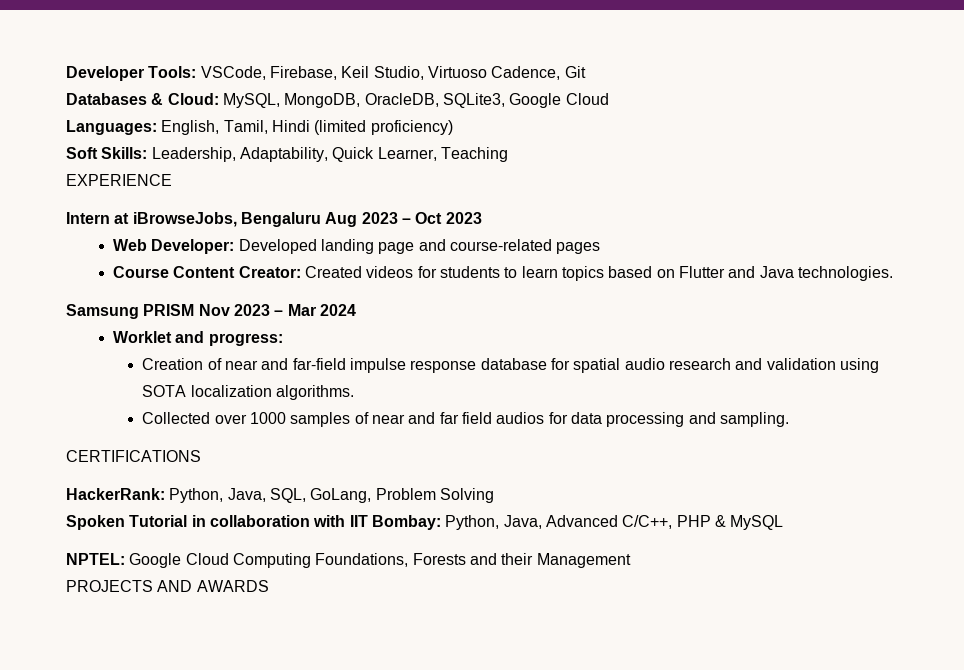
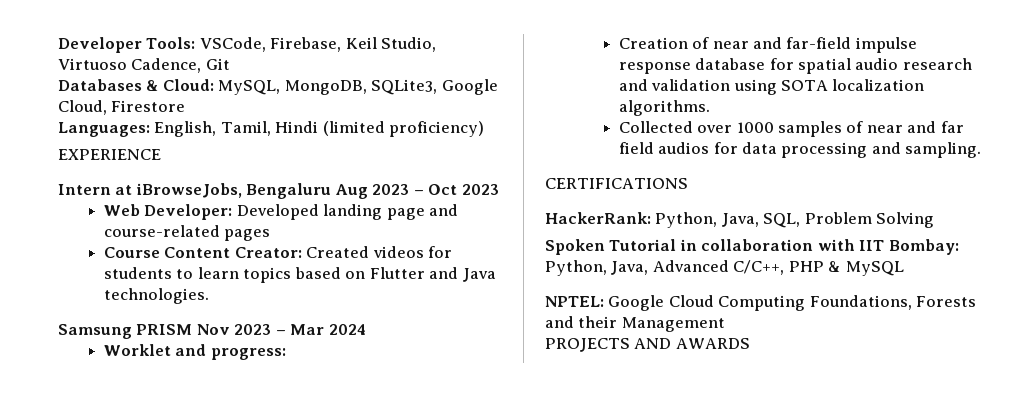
- Databases & Cloud: MySQL, MongoDB, OracleDB, SQLite3, Google Cloud
+ Databases & Cloud: MySQL, MongoDB, SQLite3, Google Cloud, Firestore
- Soft Skills: Leadership, Adaptability, Quick Learner, Teaching
- HackerRank: Python, Java, SQL, GoLang, Problem Solving
+ HackerRank: Python, Java, SQL, Problem Solving

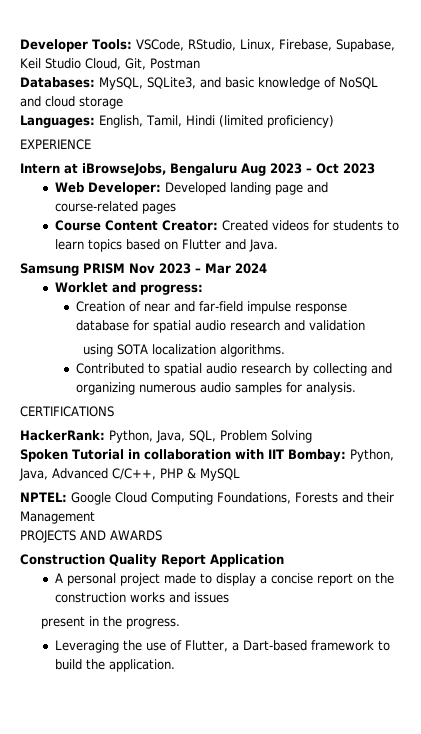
- Developer Tools: VSCode, Firebase, Keil Studio, Virtuoso Cadence, Git
- Databases & Cloud: MySQL, MongoDB, SQLite3, Google Cloud, Firestore
+ Developer Tools: VSCode, RStudio, Linux, Firebase, Supabase, Keil Studio Cloud, Git, Postman
+ Databases: MySQL, SQLite3, and basic knowledge of NoSQL and cloud storage
- Course Content Creator: Created videos for students to learn topics based on Flutter and Java technologies.
+ Course Content Creator: Created videos for students to learn topics based on Flutter and Java.
- Creation of near and far-field impulse response database for spatial audio research and validation using SOTA localization algorithms.
+ Creation of near and far-field impulse response database for spatial audio research and validation
+ using SOTA localization algorithms.
- Collected over 1000 samples of near and far field audios for data processing and sampling.
+ Contributed to spatial audio research by collecting and organizing numerous audio samples for analysis.
+ Construction Quality Report Application
+ A personal project made to display a concise report on the construction works and issues
+ present in the progress.
+ Leveraging the use of Flutter, a Dart-based framework to build the application.

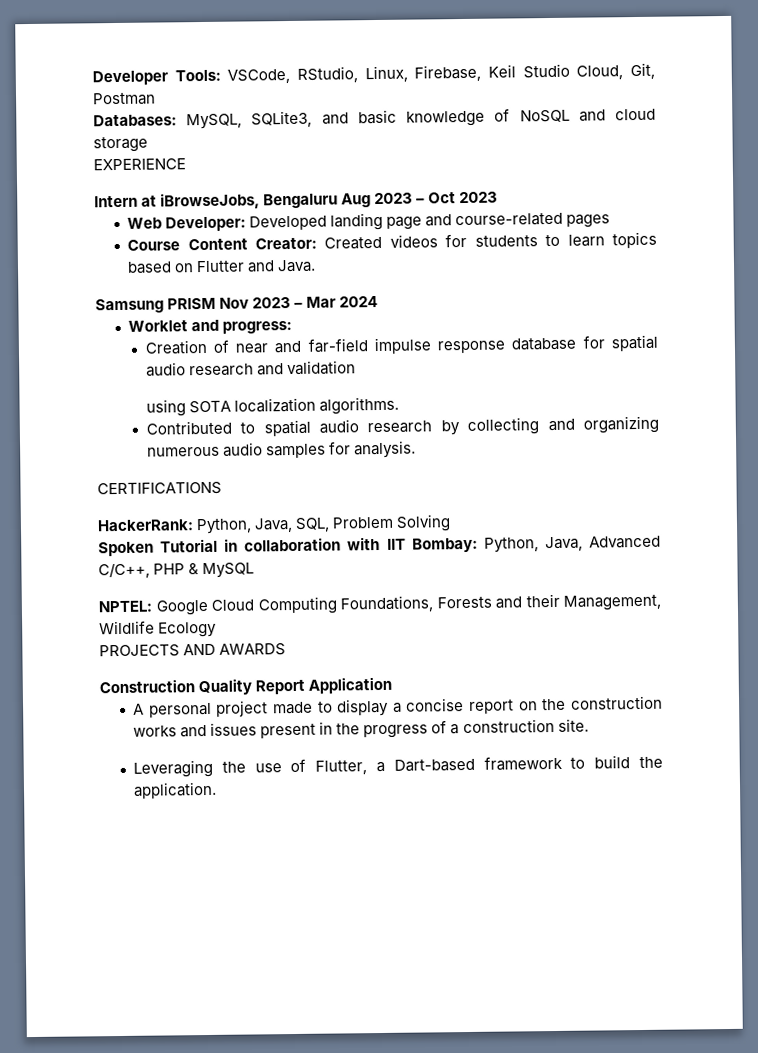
- Developer Tools: VSCode, RStudio, Linux, Firebase, Supabase, Keil Studio Cloud, Git, Postman
+ Developer Tools: VSCode, RStudio, Linux, Firebase, Keil Studio Cloud, Git, Postman
- Languages: English, Tamil, Hindi (limited proficiency)
- NPTEL: Google Cloud Computing Foundations, Forests and their Management
+ NPTEL: Google Cloud Computing Foundations, Forests and their Management, Wildlife Ecology
- A personal project made to display a concise report on the construction works and issues
- present in the progress.
+ A personal project made to display a concise report on the construction works and issues present in the progress of a construction site.

